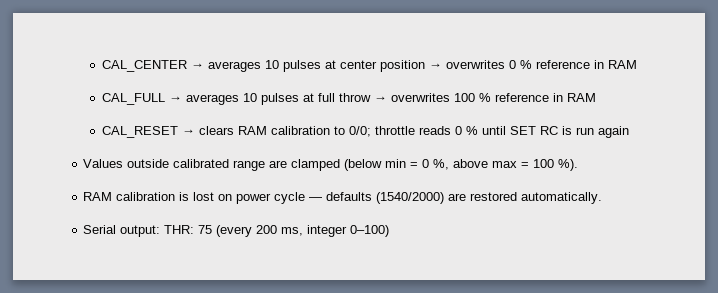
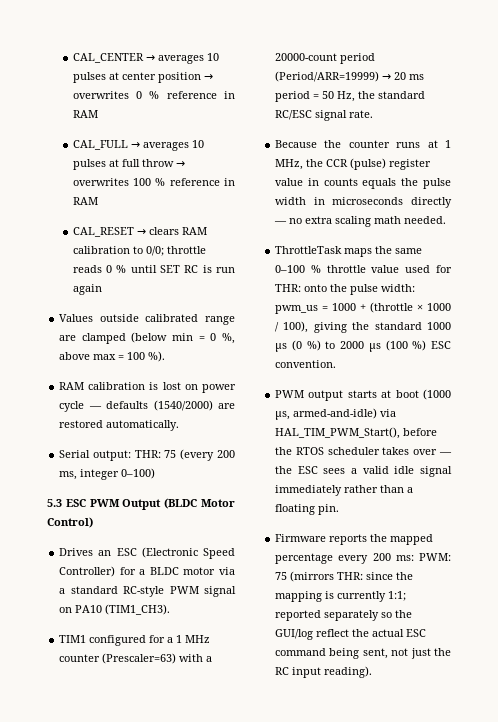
+ 5.3 ESC PWM Output (BLDC Motor Control)
+ Drives an ESC (Electronic Speed Controller) for a BLDC motor via a standard RC-style PWM signal on PA10 (TIM1_CH3).
+ TIM1 configured for a 1 MHz counter (Prescaler=63) with a 20000-count period (Period/ARR=19999) → 20 ms period = 50 Hz, the standard RC/ESC signal rate.
+ Because the counter runs at 1 MHz, the CCR (pulse) register value in counts equals the pulse width in microseconds directly — no extra scaling math needed.
+ ThrottleTask maps the same 0–100 % throttle value used for THR: onto the pulse width: pwm_us = 1000 + (throttle × 1000 / 100), giving the standard 1000 µs (0 %) to 2000 µs (100 %) ESC convention.
+ PWM output starts at boot (1000 µs, armed-and-idle) via HAL_TIM_PWM_Start(), before the RTOS scheduler takes over — the ESC sees a valid idle signal immediately rather than a floating pin.
+ Firmware reports the mapped percentage every 200 ms: PWM: 75 (mirrors THR: since the mapping is currently 1:1; reported separately so the GUI/log reflect the actual ESC command being sent, not just the RC input reading).

